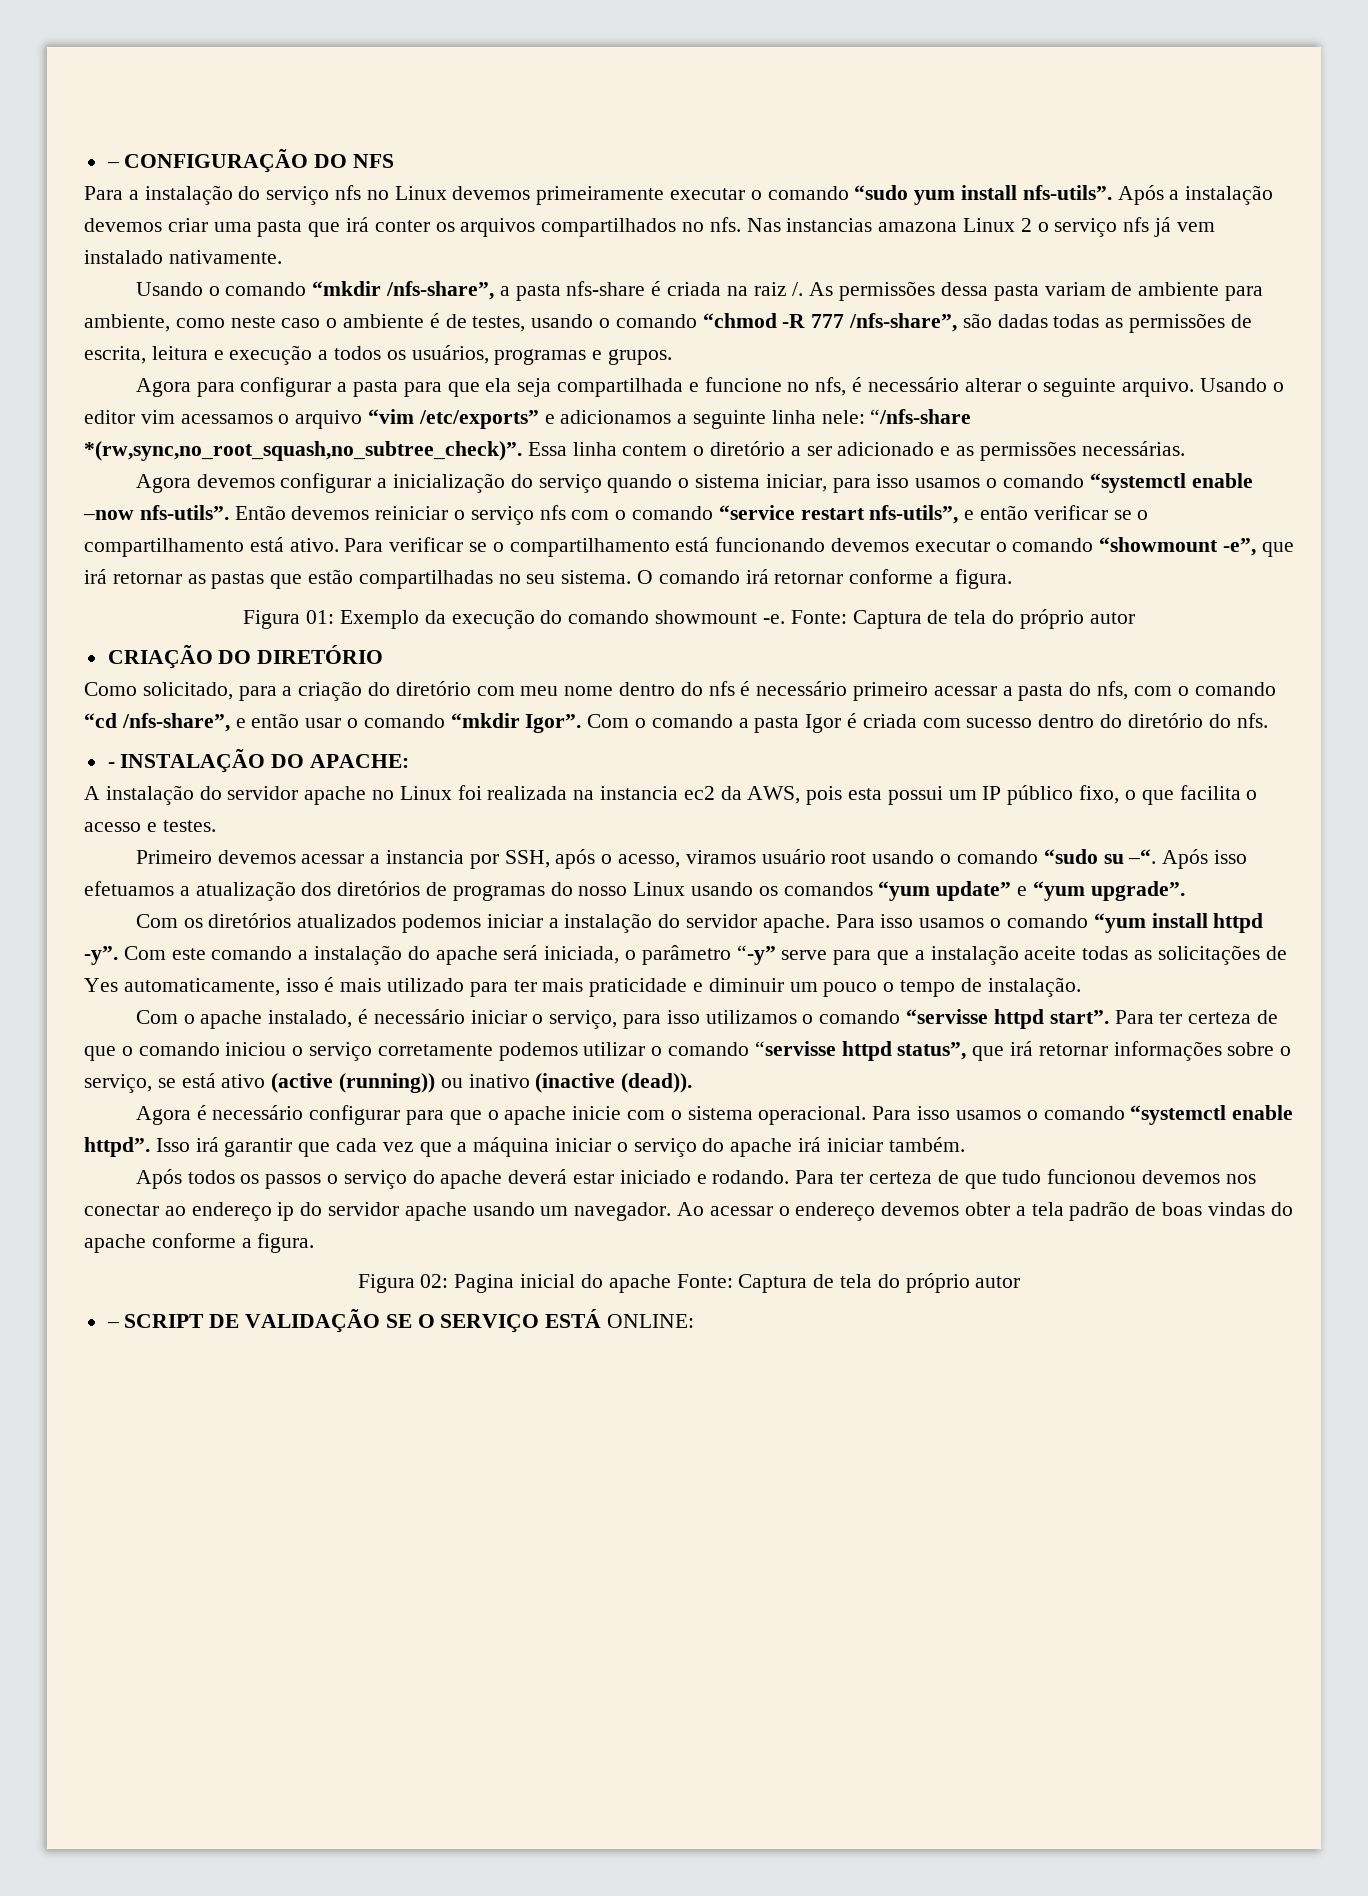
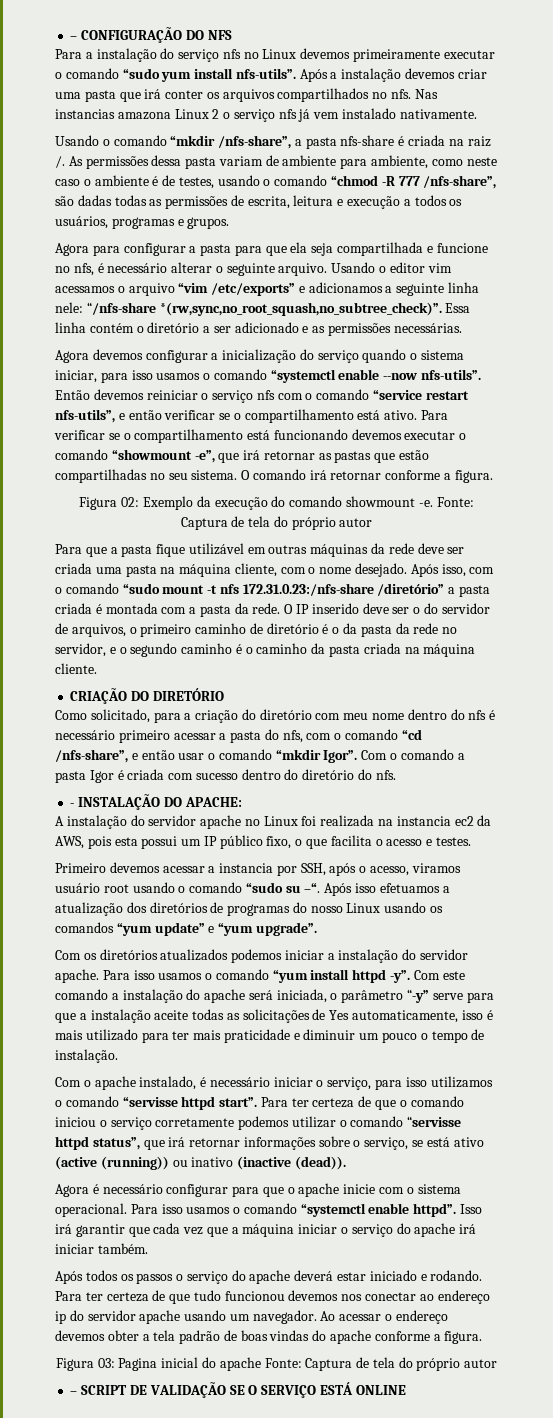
- Essa linha contem o diretório a ser adicionado e as permissões necessárias.
+ Essa linha contém o diretório a ser adicionado e as permissões necessárias.
- Agora devemos configurar a inicialização do serviço quando o sistema iniciar, para isso usamos o comando “systemctl enable –now nfs-utils”.
+ Agora devemos configurar a inicialização do serviço quando o sistema iniciar, para isso usamos o comando “systemctl enable --now nfs-utils”.
- Figura 01: Exemplo da execução do comando showmount -e.
+ Figura 02: Exemplo da execução do comando showmount -e.
+ Para que a pasta fique utilizável em outras máquinas da rede deve ser criada uma pasta na máquina cliente, com o nome desejado. Após isso, com o comando “sudo mount -t nfs 172.31.0.23:/nfs-share /diretório” a pasta criada é montada com a pasta da rede. O IP inserido deve ser o do servidor de arquivos, o primeiro caminho de diretório é o da pasta da rede no servidor, e o segundo caminho é o caminho da pasta criada na máquina cliente.
- Figura 02: Pagina inicial do apache Fonte: Captura de tela do próprio autor
+ Figura 03: Pagina inicial do apache Fonte: Captura de tela do próprio autor
- – SCRIPT DE VALIDAÇÃO SE O SERVIÇO ESTÁ ONLINE:
+ – SCRIPT DE VALIDAÇÃO SE O SERVIÇO ESTÁ ONLINE

